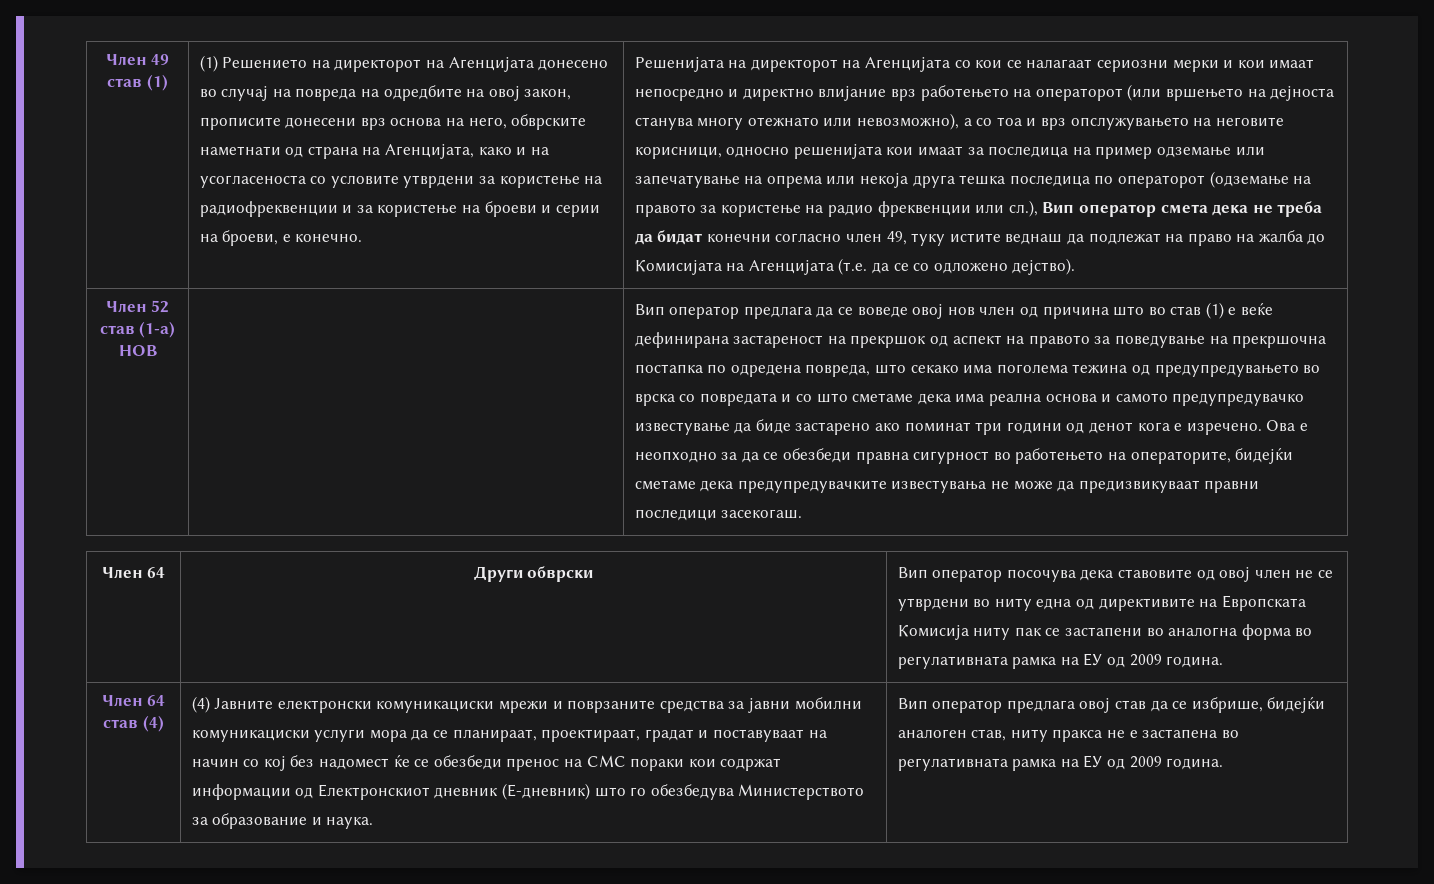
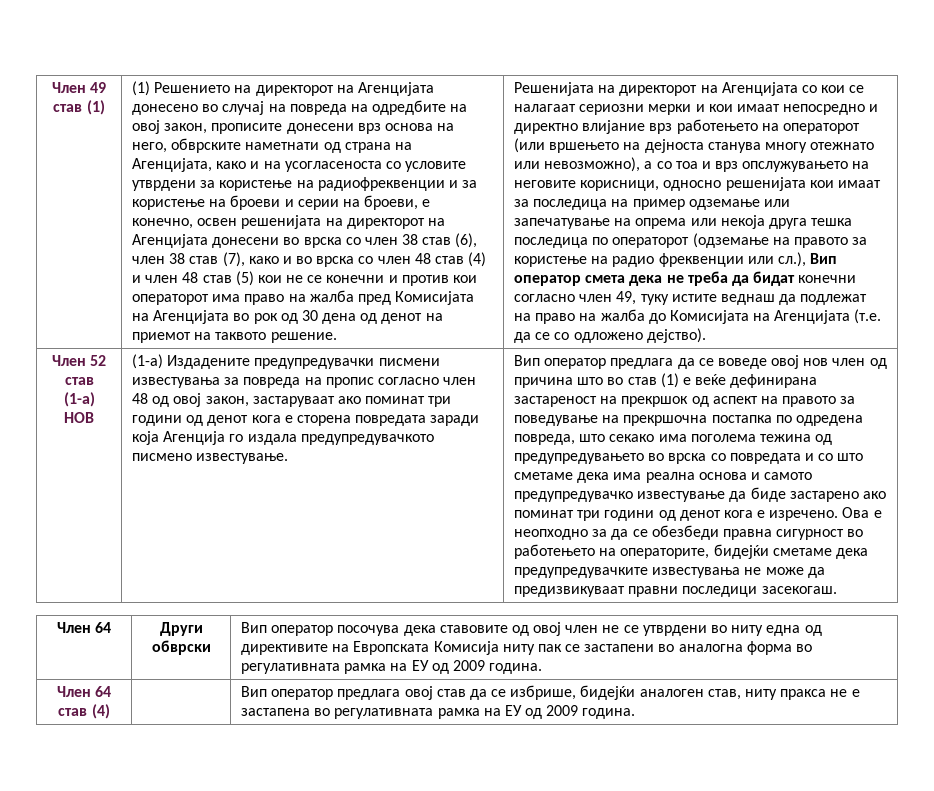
- (1) Решението на директорот на Агенцијата донесено во случај на повреда на одредбите на овој закон, прописите донесени врз основа на него, обврските наметнати од страна на Агенцијата, како и на усогласеноста со условите утврдени за користење на радиофреквенции и за користење на броеви и серии на броеви, е конечно.
+ (1) Решението на директорот на Агенцијата донесено во случај на повреда на одредбите на овој закон, прописите донесени врз основа на него, обврските наметнати од страна на Агенцијата, како и на усогласеноста со условите утврдени за користење на радиофреквенции и за користење на броеви и серии на броеви, е конечно, освен решенијата на директорот на Агенцијата донесени во врска со член 38 став (6), член 38 став (7), како и во врска со член 48 став (4) и член 48 став (5) кои не се конечни и против кои операторот има право на жалба пред Комисијата на Агенцијата во рок од 30 дена од денот на приемот на таквото решение.
+ (1-а) Издадените предупредувачки писмени известувања за повреда на пропис согласно член 48 од овој закон, застаруваат ако поминат три години од денот кога е сторена повредата заради која Агенција го издала предупредувачкото писмено известување.
- (4) Јавните електронски комуникациски мрежи и поврзаните средства за јавни мобилни комуникациски услуги мора да се планираат, проектираат, градат и поставуваат на начин со кој без надомест ќе се обезбеди пренос на СМС пораки кои содржат информации од Електронскиот дневник (Е-дневник) што го обезбедува Министерството за образование и наука.

